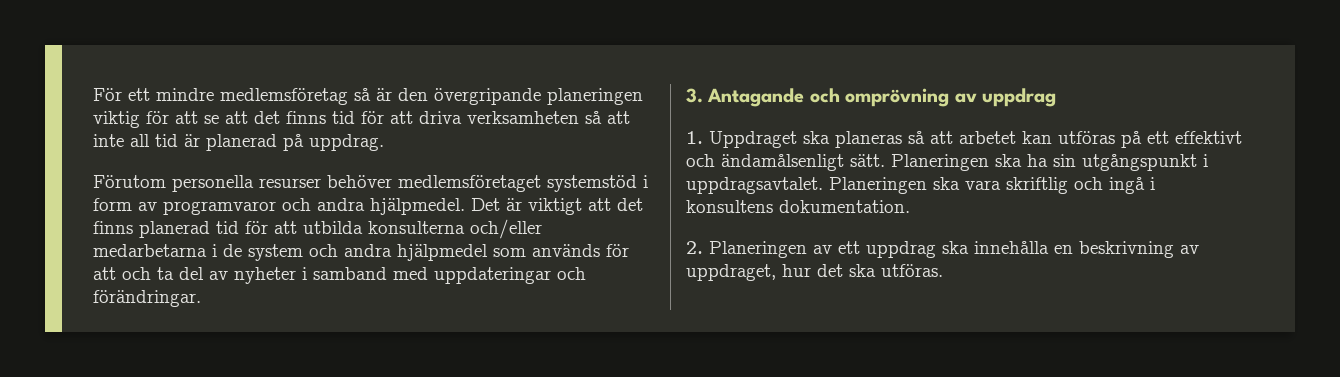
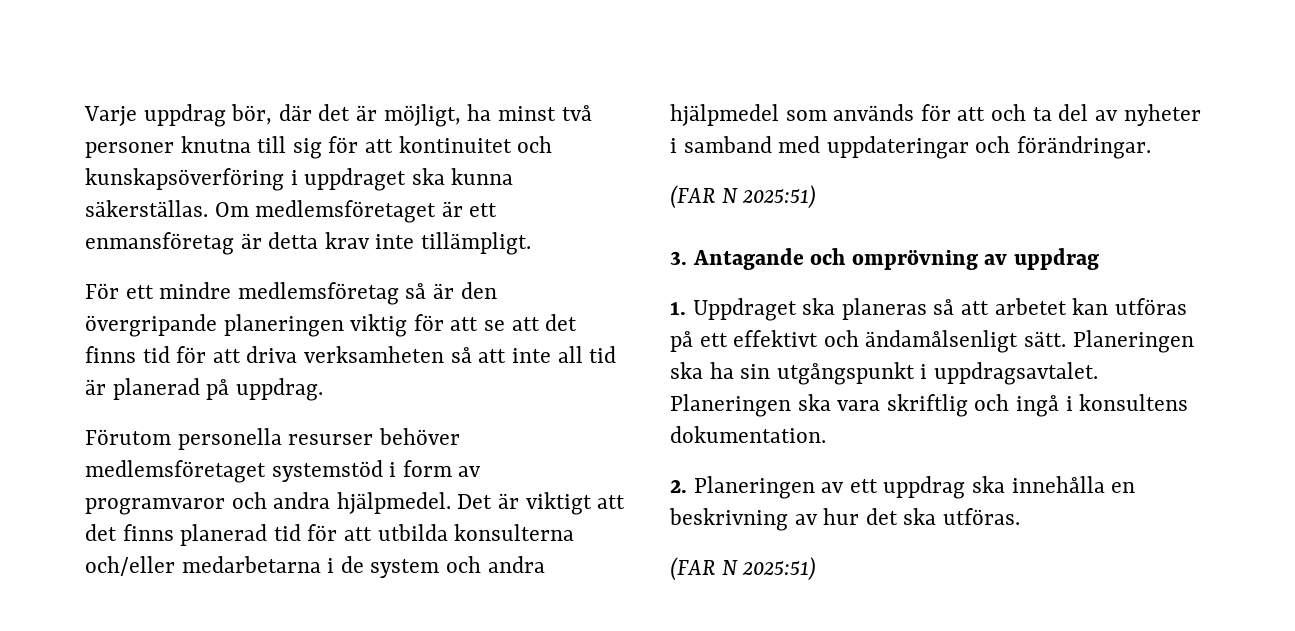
+ Varje uppdrag bör, där det är möjligt, ha minst två personer knutna till sig för att kontinuitet och kunskapsöverföring i uppdraget ska kunna säkerställas. Om medlemsföretaget är ett enmansföretag är detta krav inte tillämpligt.
  Det är viktigt att det finns planerad tid för att utbilda konsulterna och/eller medarbetarna i de system och andra hjälpmedel som används för att och ta del av nyheter i samband med uppdateringar och förändringar.
+ (FAR N 2025:51)
- 2. Planeringen av ett uppdrag ska innehålla en beskrivning av uppdraget, hur det ska utföras.
+ 2. Planeringen av ett uppdrag ska innehålla en beskrivning av hur det ska utföras.
+ (FAR N 2025:51)

